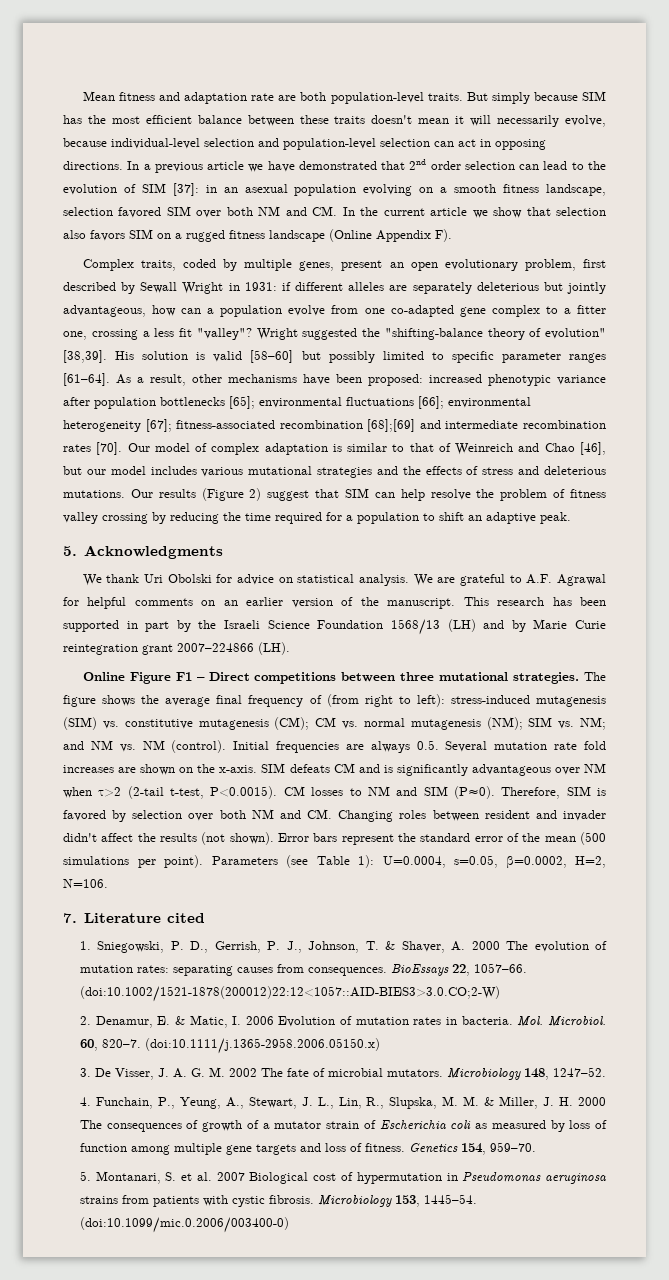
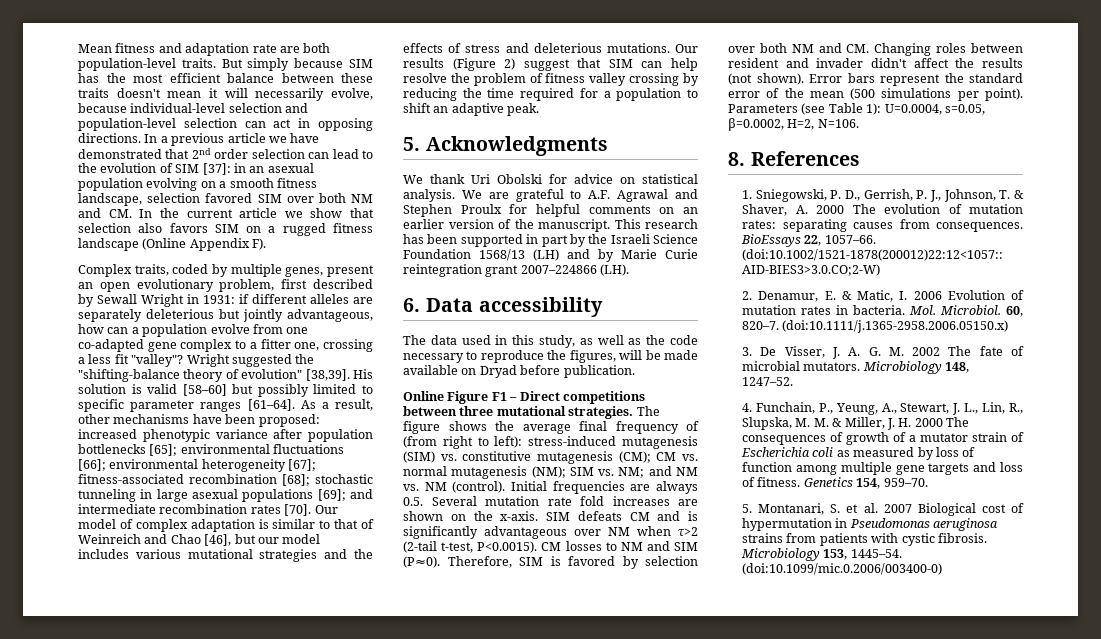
- As a result, other mechanisms have been proposed: increased phenotypic variance after population bottlenecks [65]; environmental fluctuations [66]; environmental heterogeneity [67]; fitness-associated recombination [68];[69] and intermediate recombination rates [70].
+ As a result, other mechanisms have been proposed: increased phenotypic variance after population bottlenecks [65]; environmental fluctuations [66]; environmental heterogeneity [67]; fitness-associated recombination [68]; stochastic tunneling in large asexual populations [69]; and intermediate recombination rates [70].
- We are grateful to A.F. Agrawal for helpful comments on an earlier version of the manuscript.
+ We are grateful to A.F. Agrawal and Stephen Proulx for helpful comments on an earlier version of the manuscript.
+ 6. Data accessibility
+ The data used in this study, as well as the code necessary to reproduce the figures, will be made available on Dryad before publication.
- 7. Literature cited
+ 8. References

